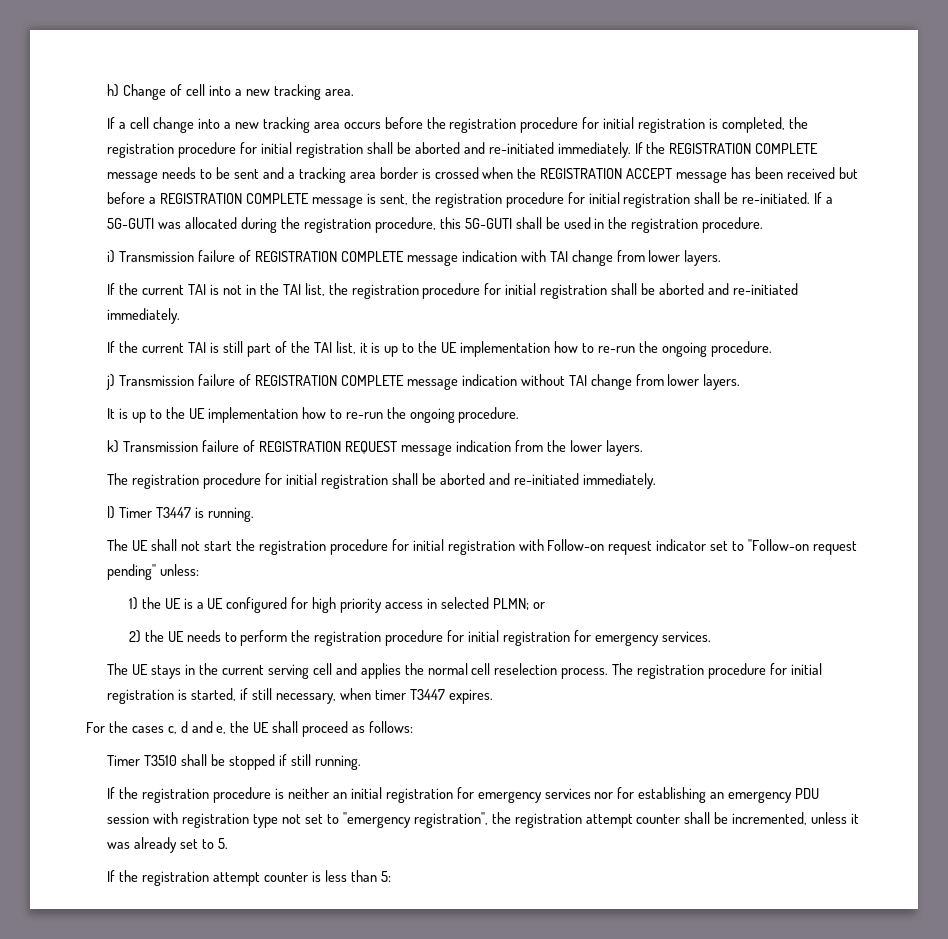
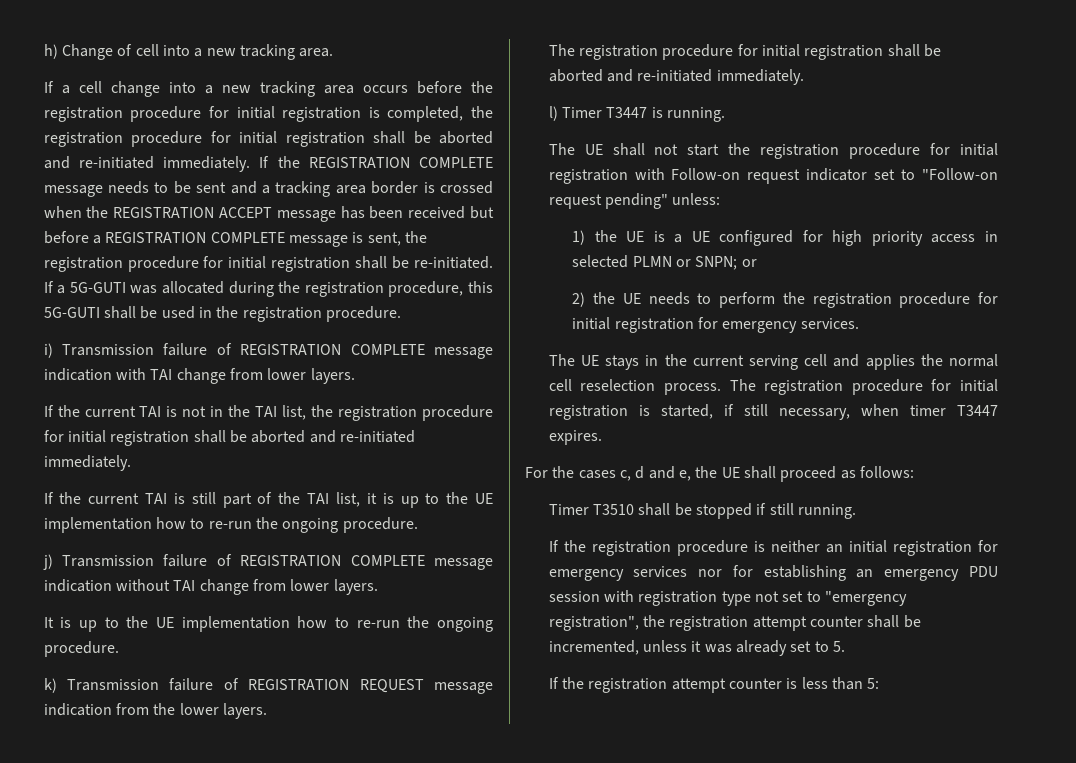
- 1) the UE is a UE configured for high priority access in selected PLMN; or
+ 1) the UE is a UE configured for high priority access in selected PLMN or SNPN; or

